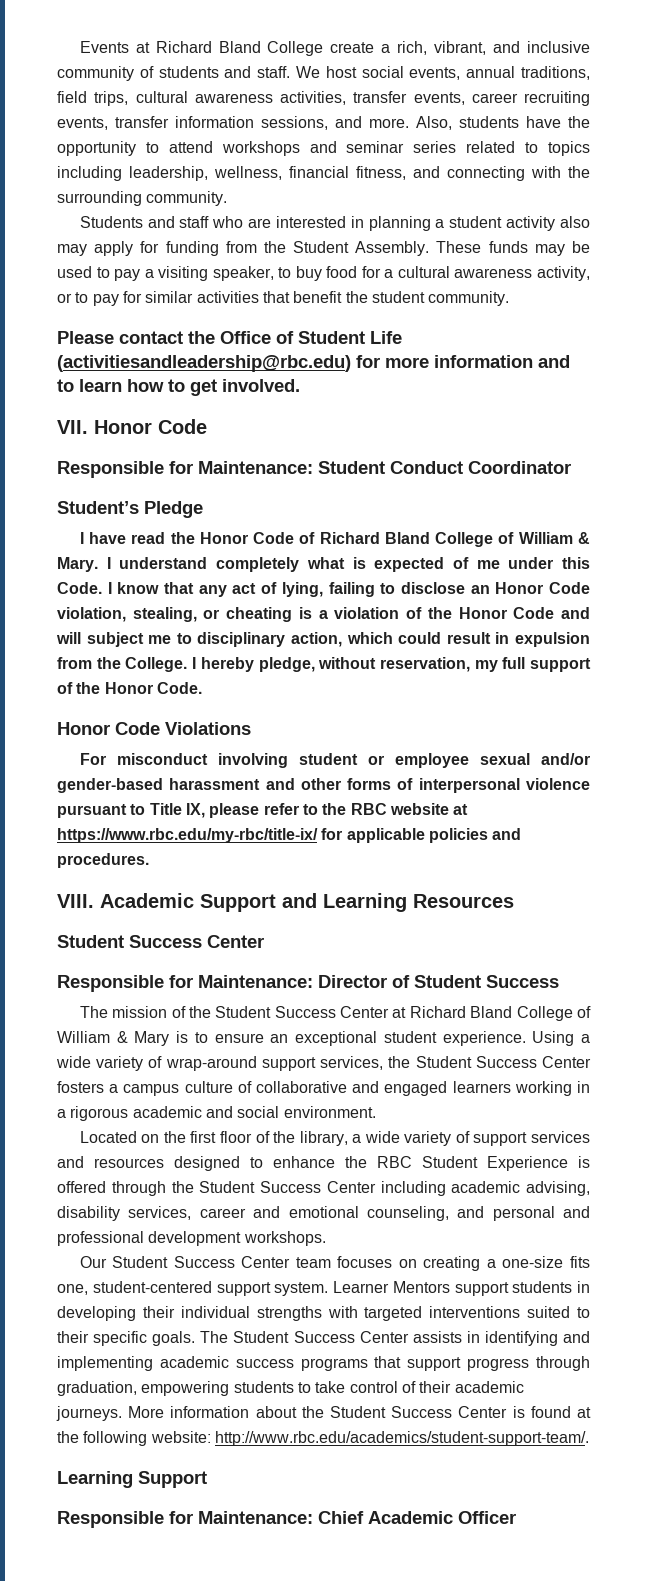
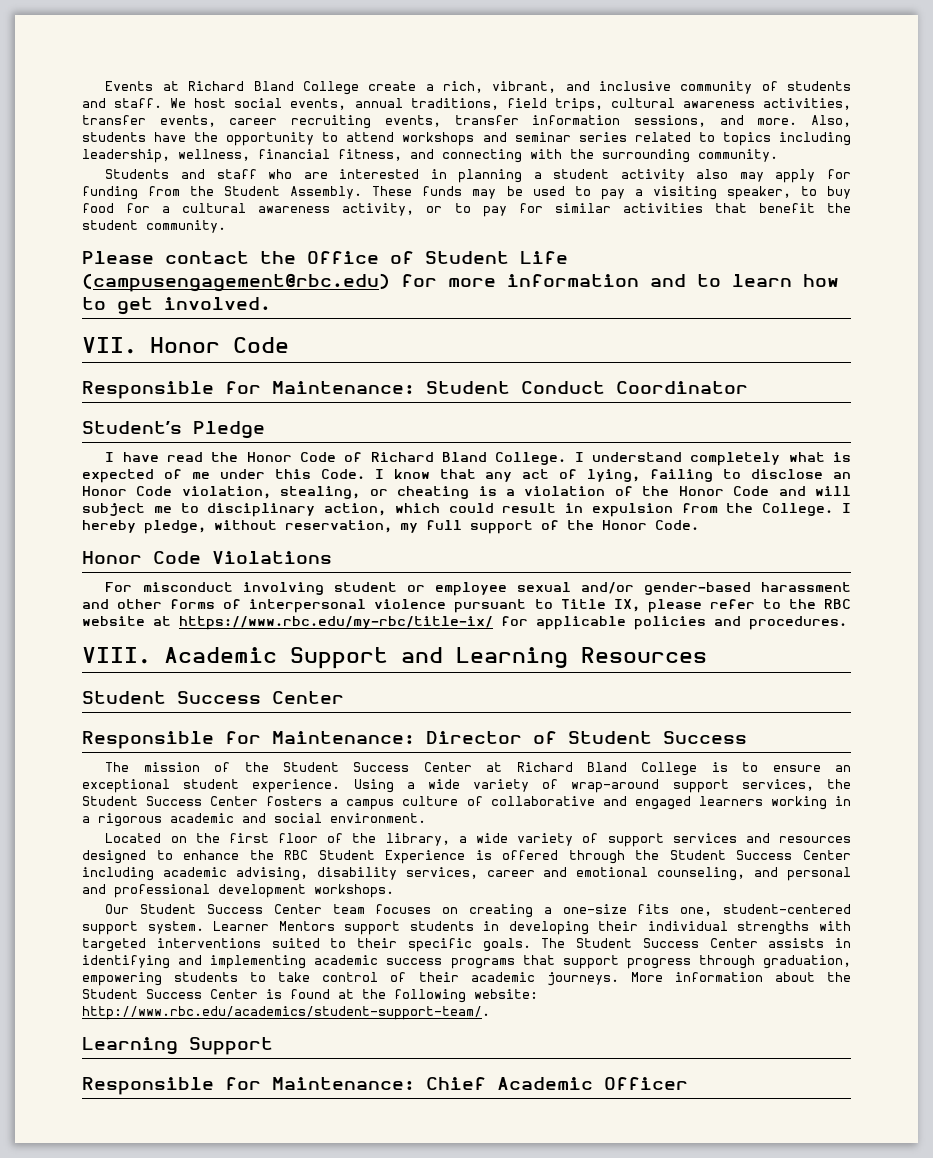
- Please contact the Office of Student Life (activitiesandleadership@rbc.edu) for more information and to learn how to get involved.
+ Please contact the Office of Student Life (campusengagement@rbc.edu) for more information and to learn how to get involved.
- I have read the Honor Code of Richard Bland College of William & Mary.
+ I have read the Honor Code of Richard Bland College.
- The mission of the Student Success Center at Richard Bland College of William & Mary is to ensure an exceptional student experience.
+ The mission of the Student Success Center at Richard Bland College is to ensure an exceptional student experience.

